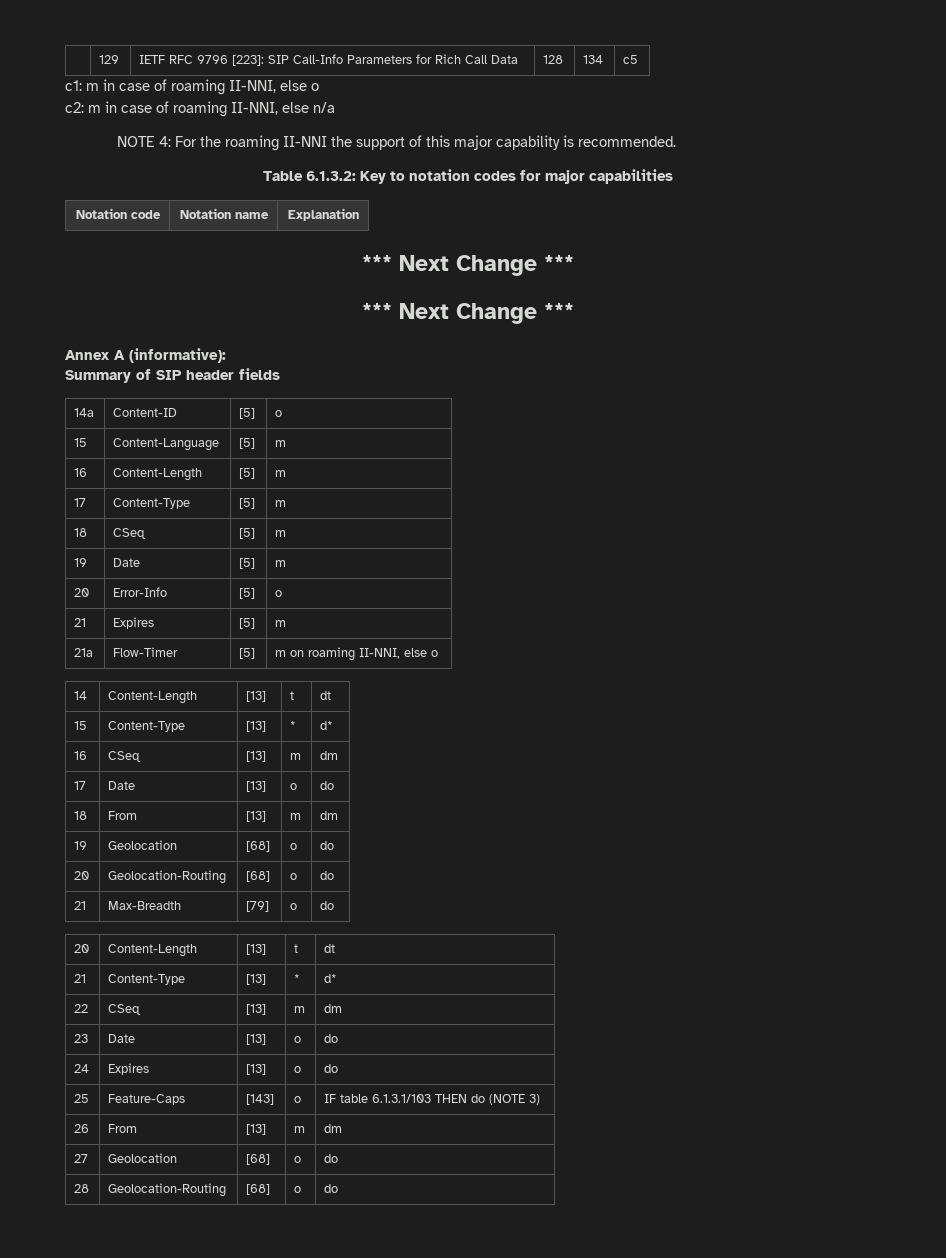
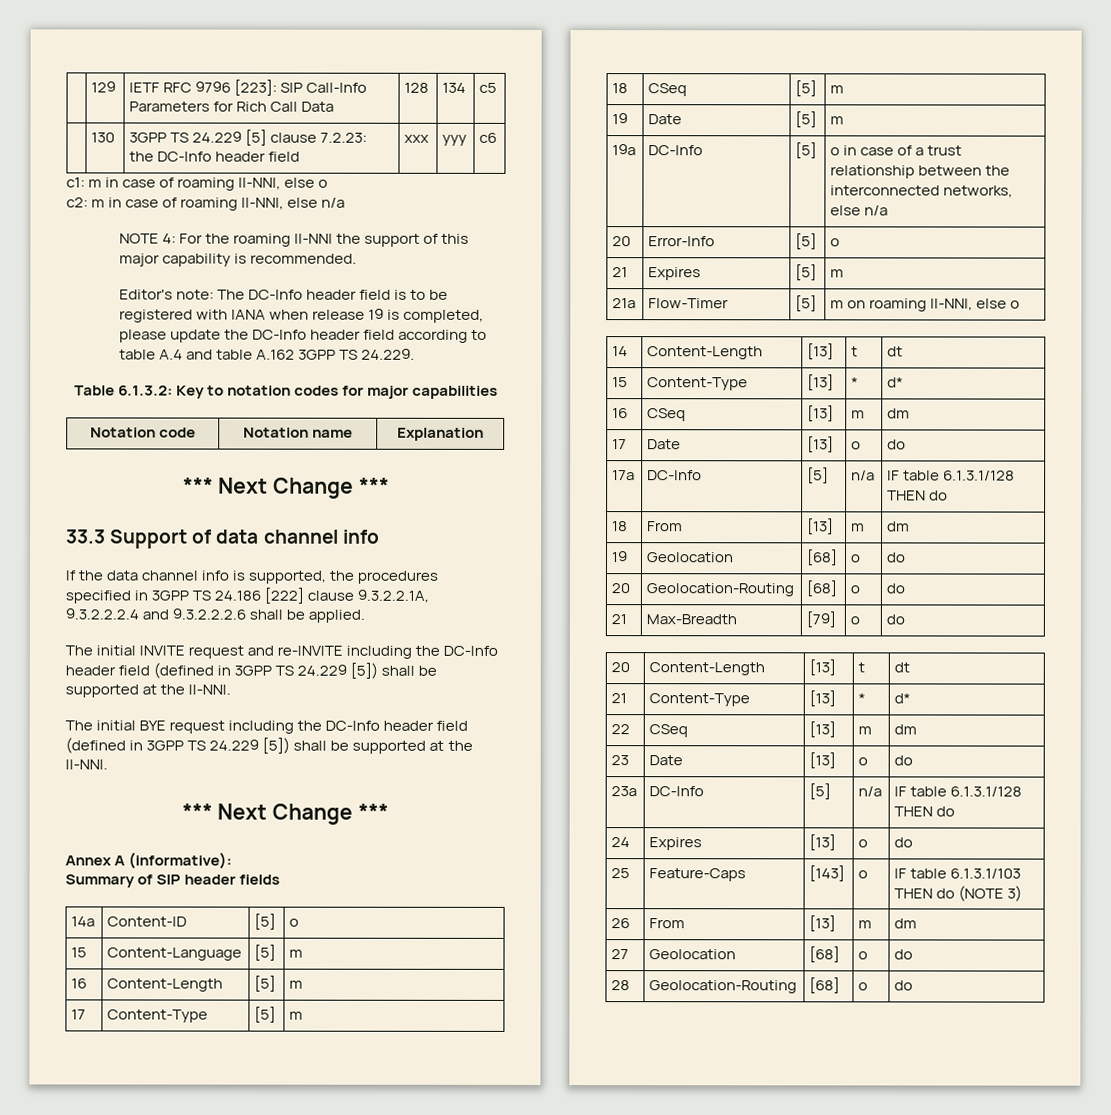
+ | 130 | 3GPP TS 24.229 [5] clause 7.2.23: the DC-Info header field | xxx | yyy | c6
+ Editor's note: The DC-Info header field is to be registered with IANA when release 19 is completed, please update the DC-Info header field according to table A.4 and table A.162 3GPP TS 24.229.
+ 33.3 Support of data channel info
+ If the data channel info is supported, the procedures specified in 3GPP TS 24.186 [222] clause 9.3.2.2.1A, 9.3.2.2.2.4 and 9.3.2.2.2.6 shall be applied.
+ The initial INVITE request and re-INVITE including the DC-Info header field (defined in 3GPP TS 24.229 [5]) shall be supported at the II-NNI.
+ The initial BYE request including the DC-Info header field (defined in 3GPP TS 24.229 [5]) shall be supported at the II-NNI.
+ 19a | DC-Info | [5] | o in case of a trust relationship between the interconnected networks, else n/a
+ 17a | DC-Info | [5] | n/a | IF table 6.1.3.1/128 THEN do
+ 23a | DC-Info | [5] | n/a | IF table 6.1.3.1/128 THEN do

